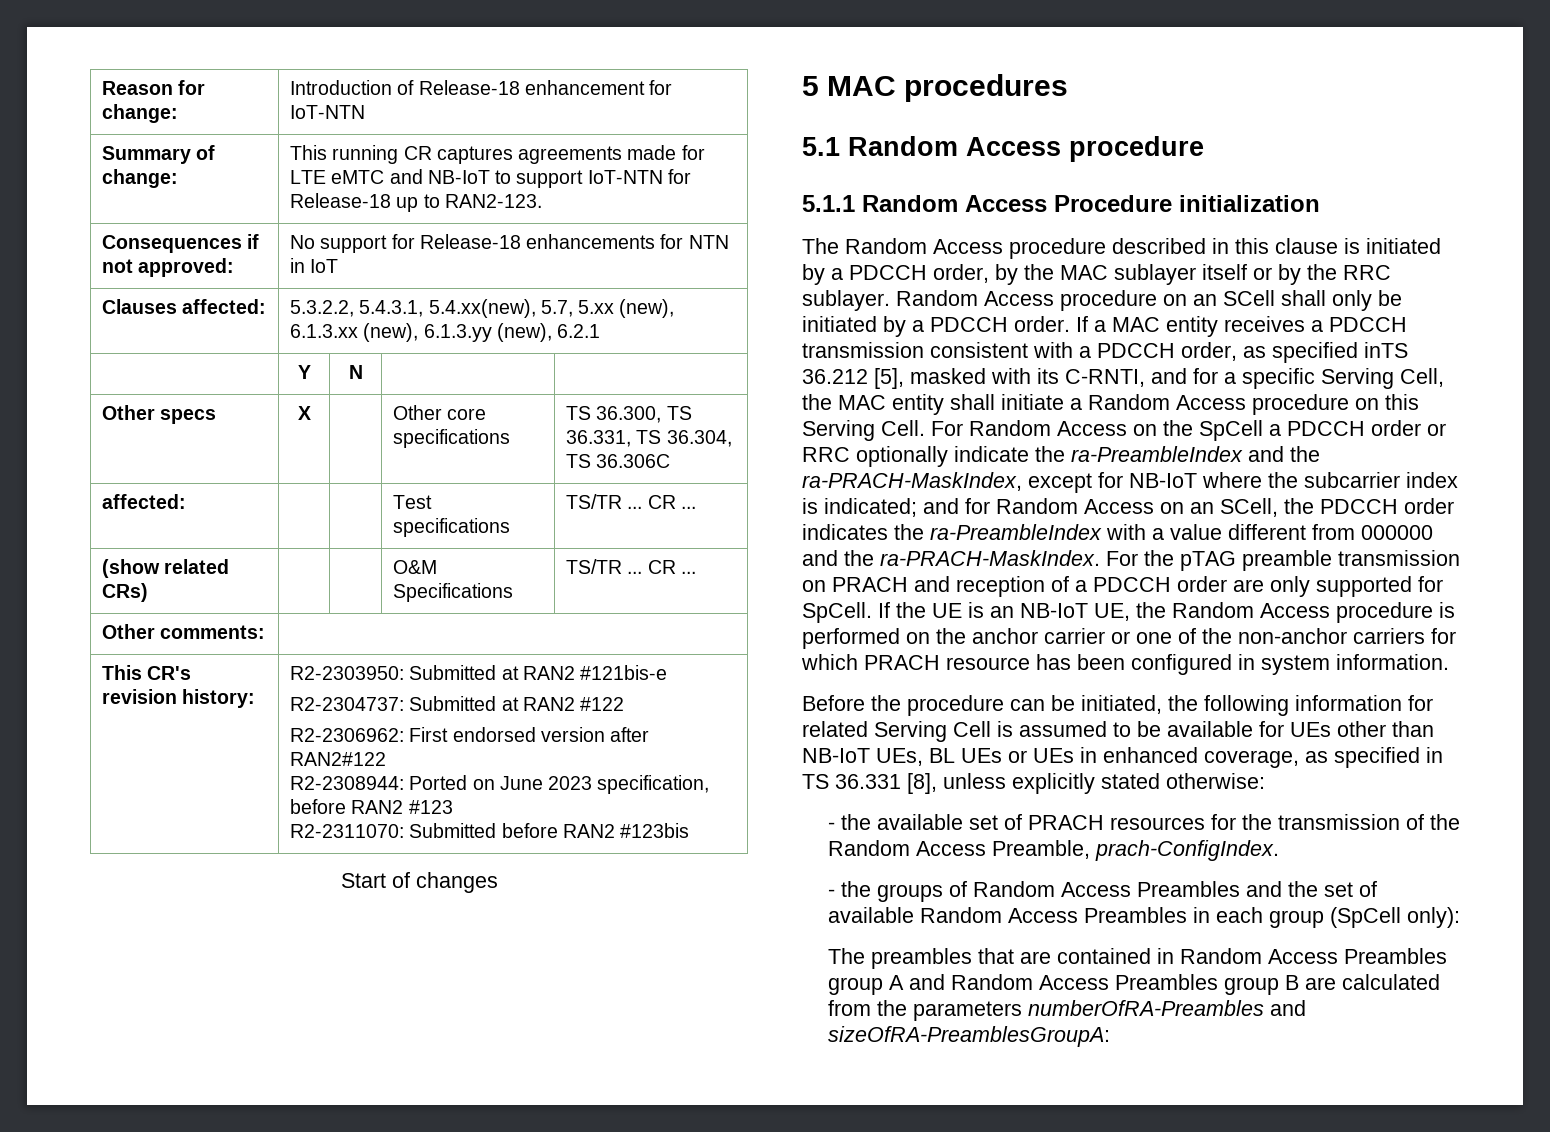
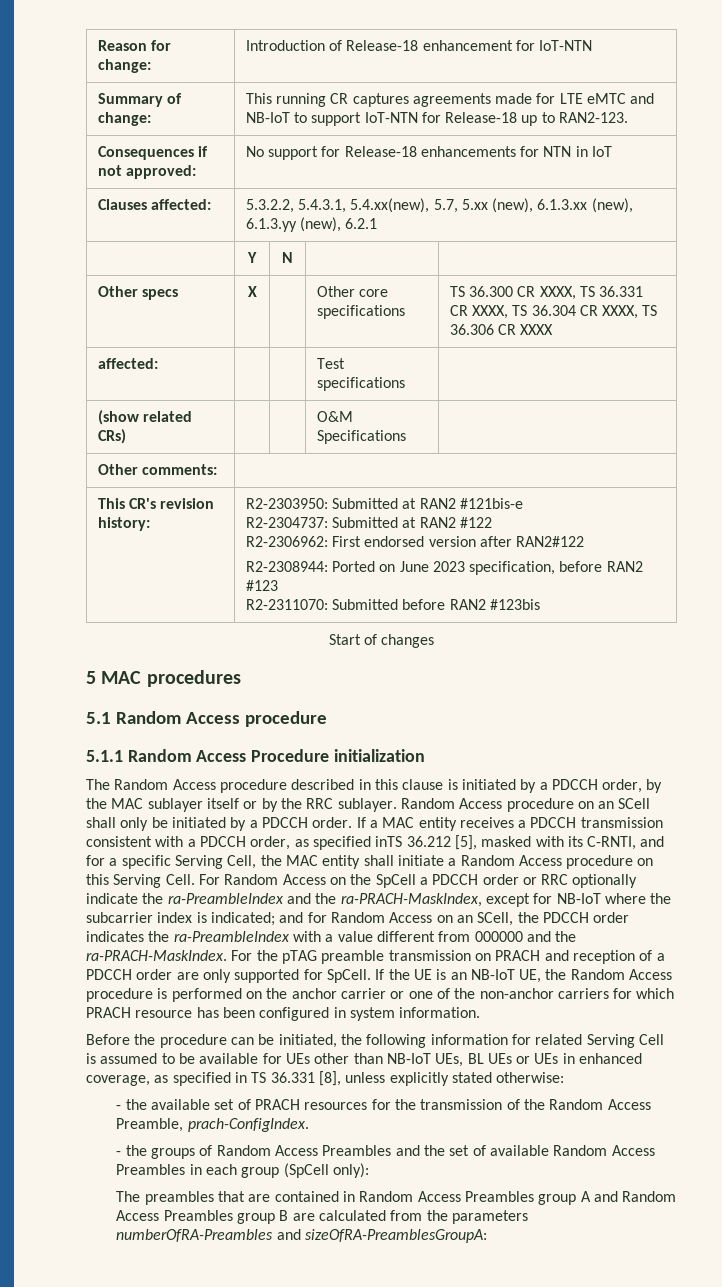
- Other specs | X | | Other core specifications | TS 36.300, TS 36.331, TS 36.304, TS 36.306C
+ Other specs | X | | Other core specifications | TS 36.300 CR XXXX, TS 36.331 CR XXXX, TS 36.304 CR XXXX, TS 36.306 CR XXXX
- affected: | | | Test specifications | TS/TR ... CR ...
+ affected: | | | Test specifications |
- (show related CRs) | | | O&M Specifications | TS/TR ... CR ...
+ (show related CRs) | | | O&M Specifications |

